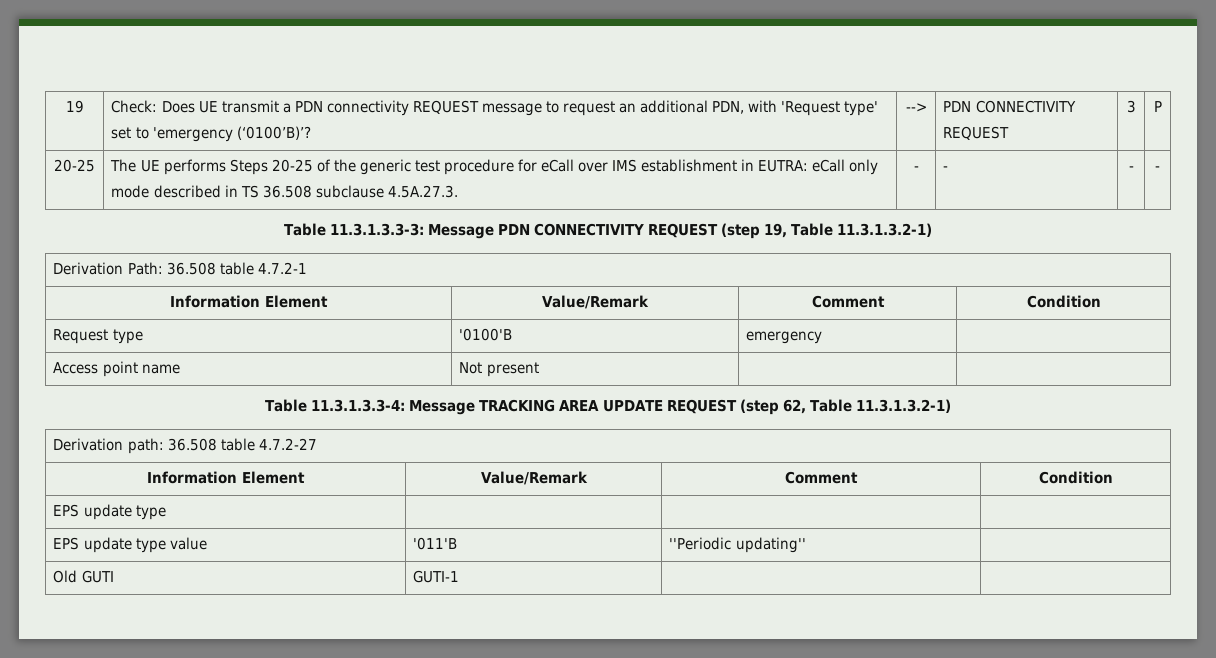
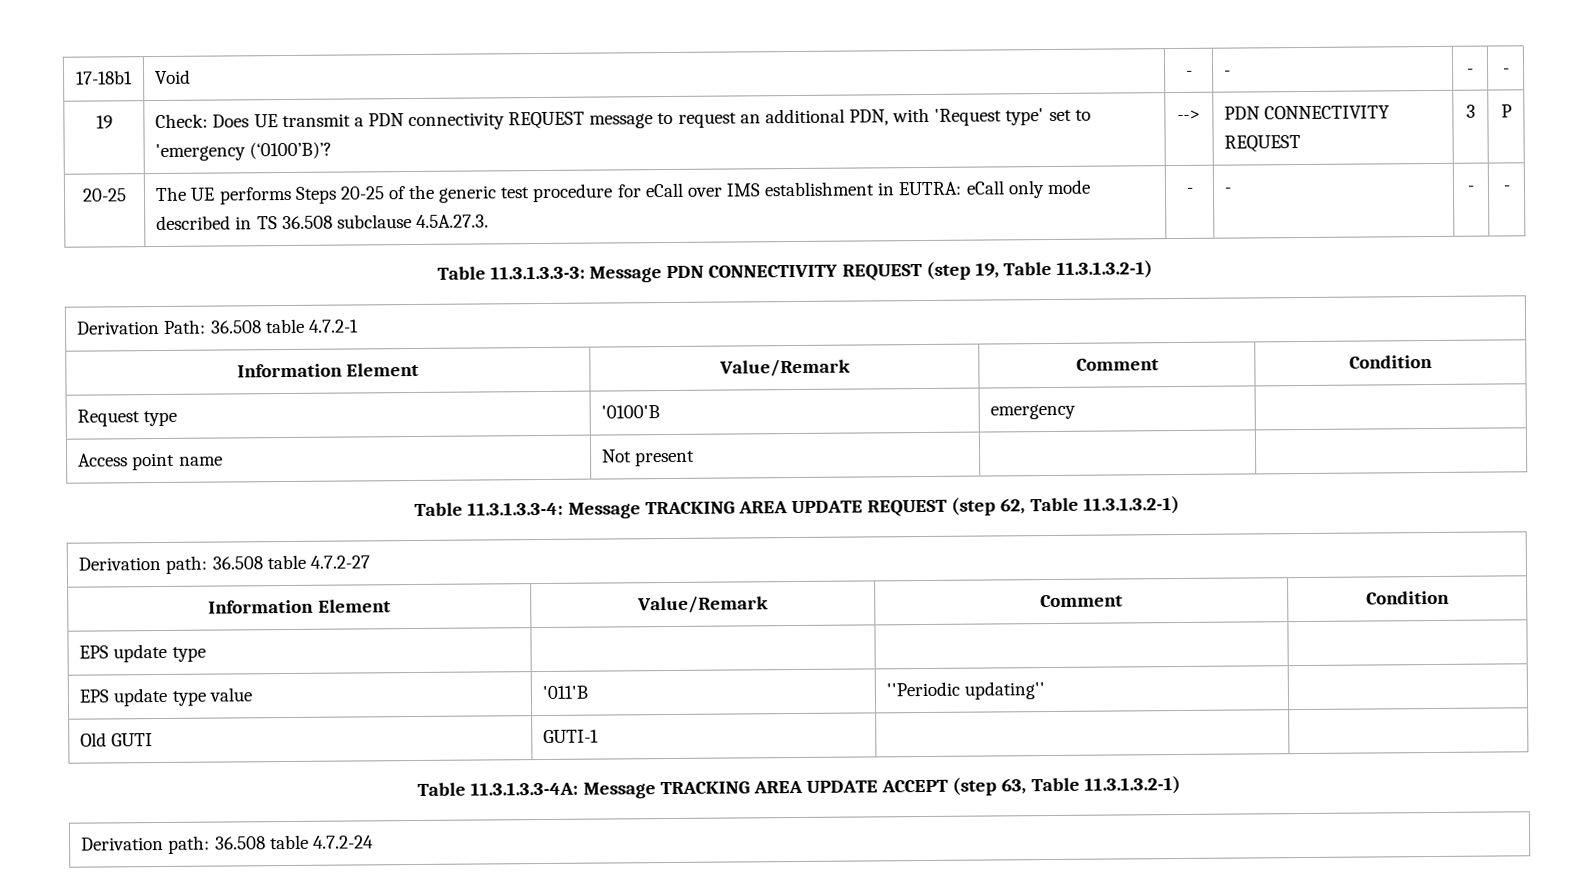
+ 17-18b1 | Void | - | - | - | -
+ Table 11.3.1.3.3-4A: Message TRACKING AREA UPDATE ACCEPT (step 63, Table 11.3.1.3.2-1)
+ Derivation path: 36.508 table 4.7.2-24

